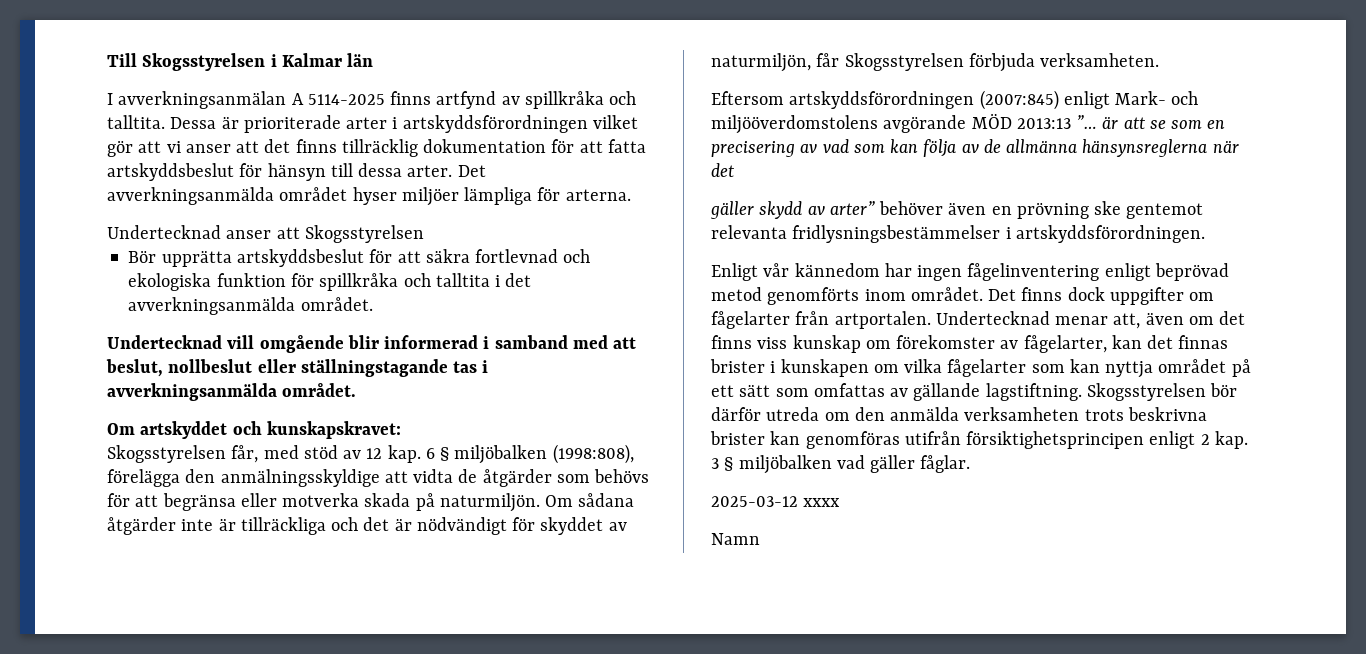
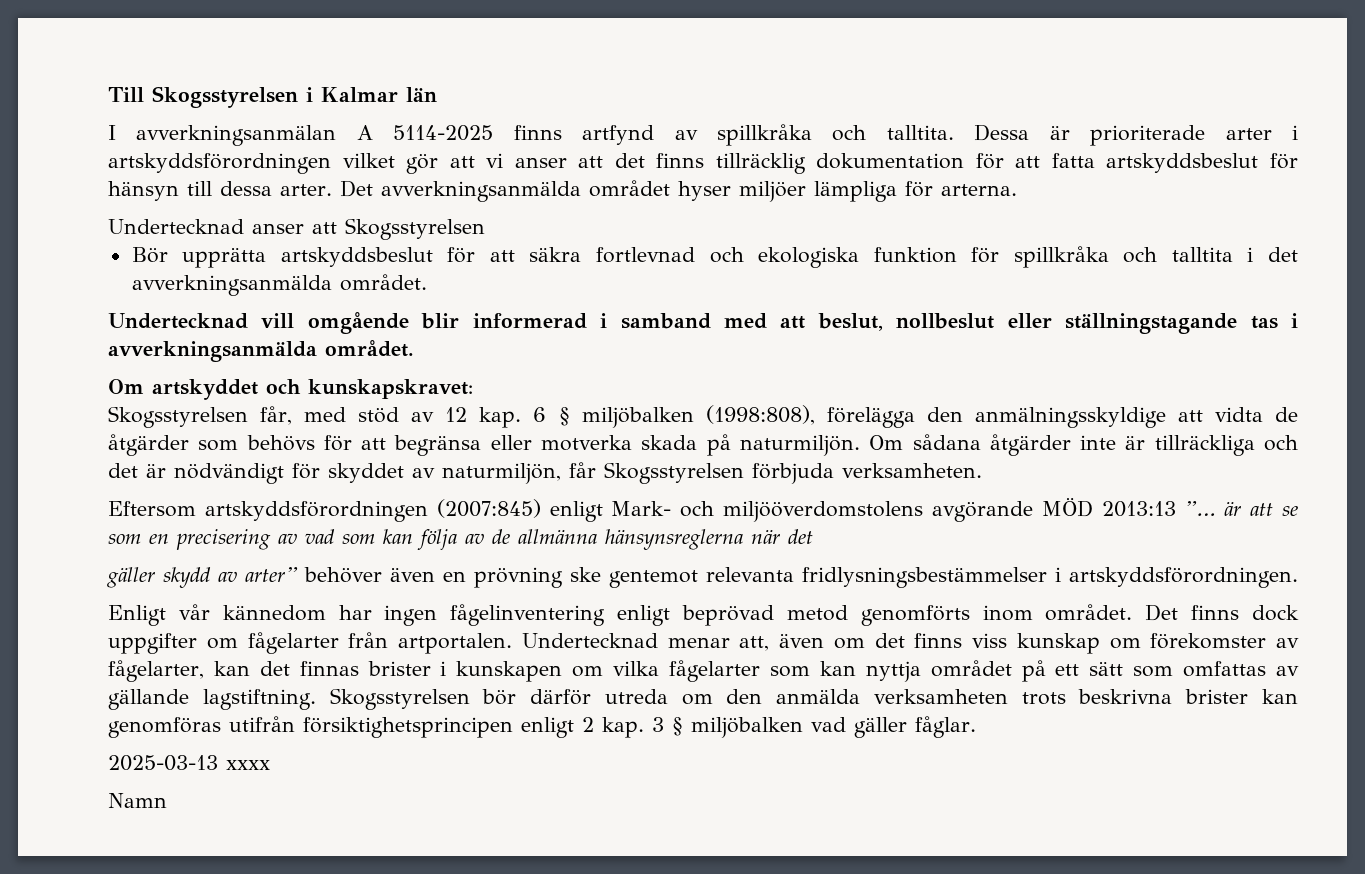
- 2025-03-12 xxxx
+ 2025-03-13 xxxx

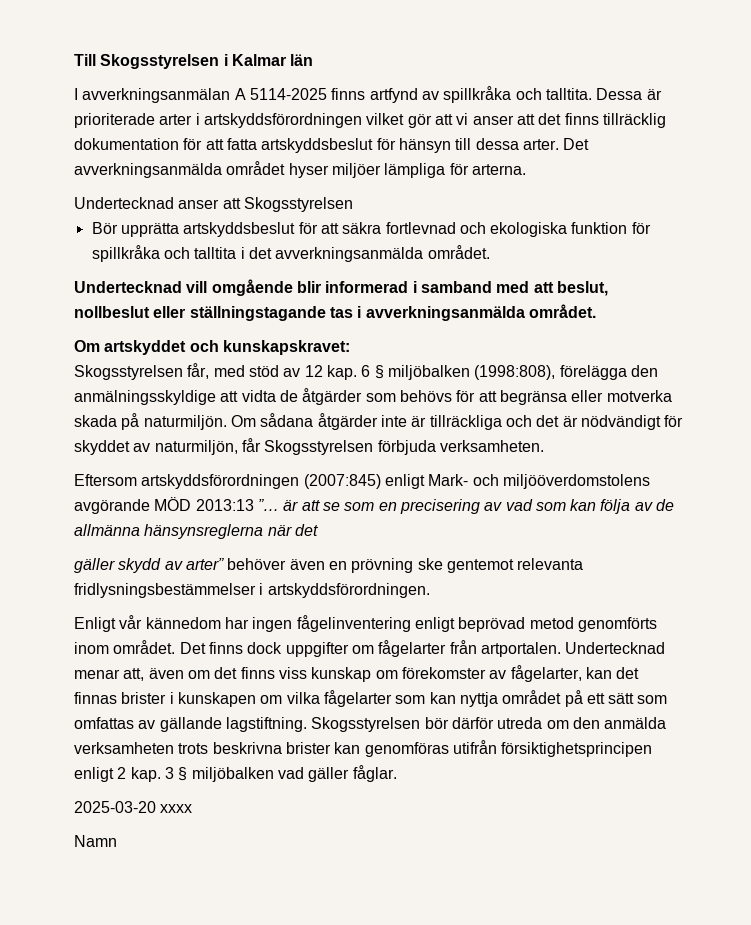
- 2025-03-13 xxxx
+ 2025-03-20 xxxx

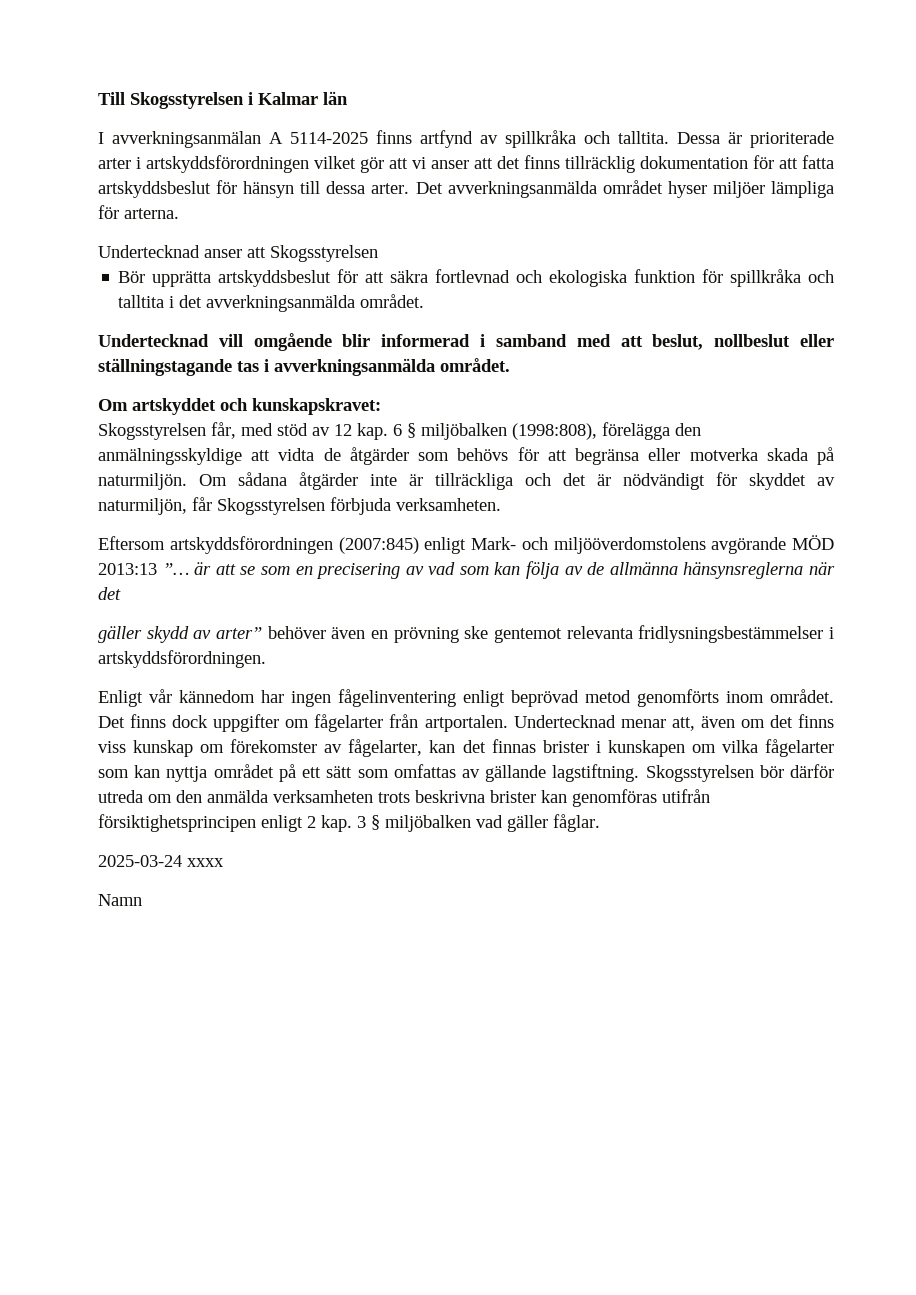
- 2025-03-20 xxxx
+ 2025-03-24 xxxx

